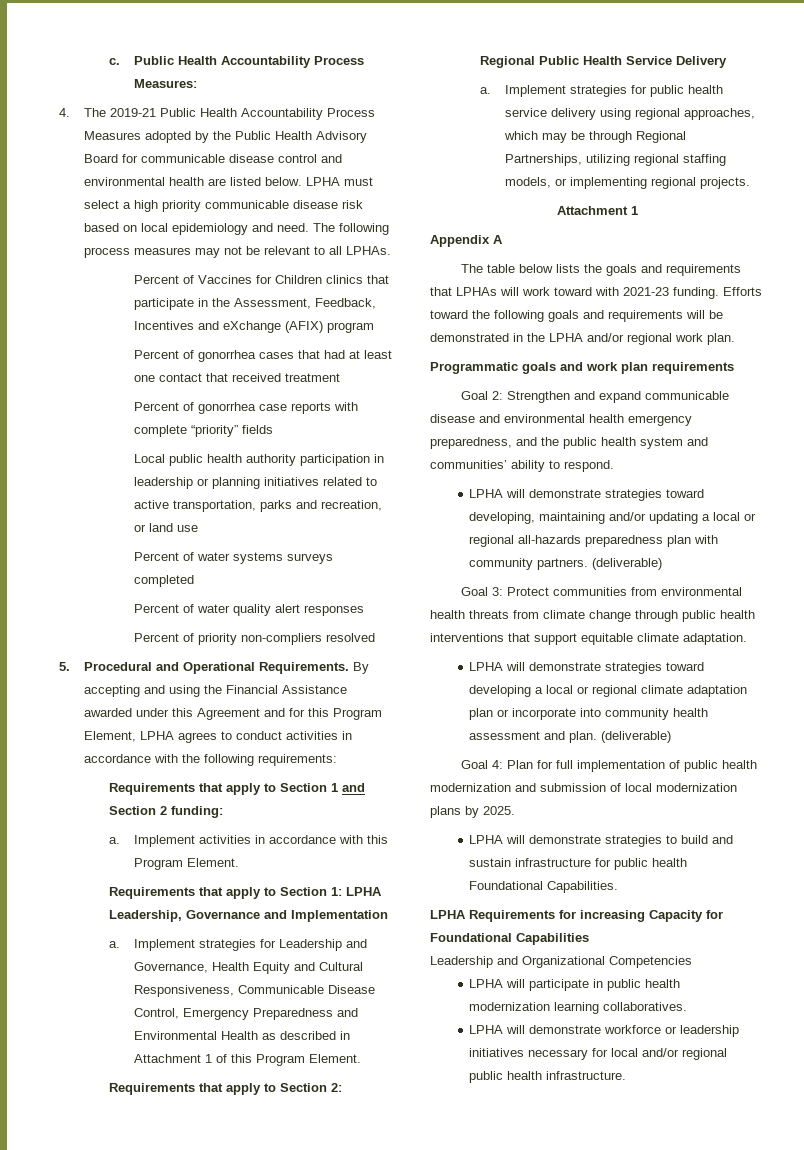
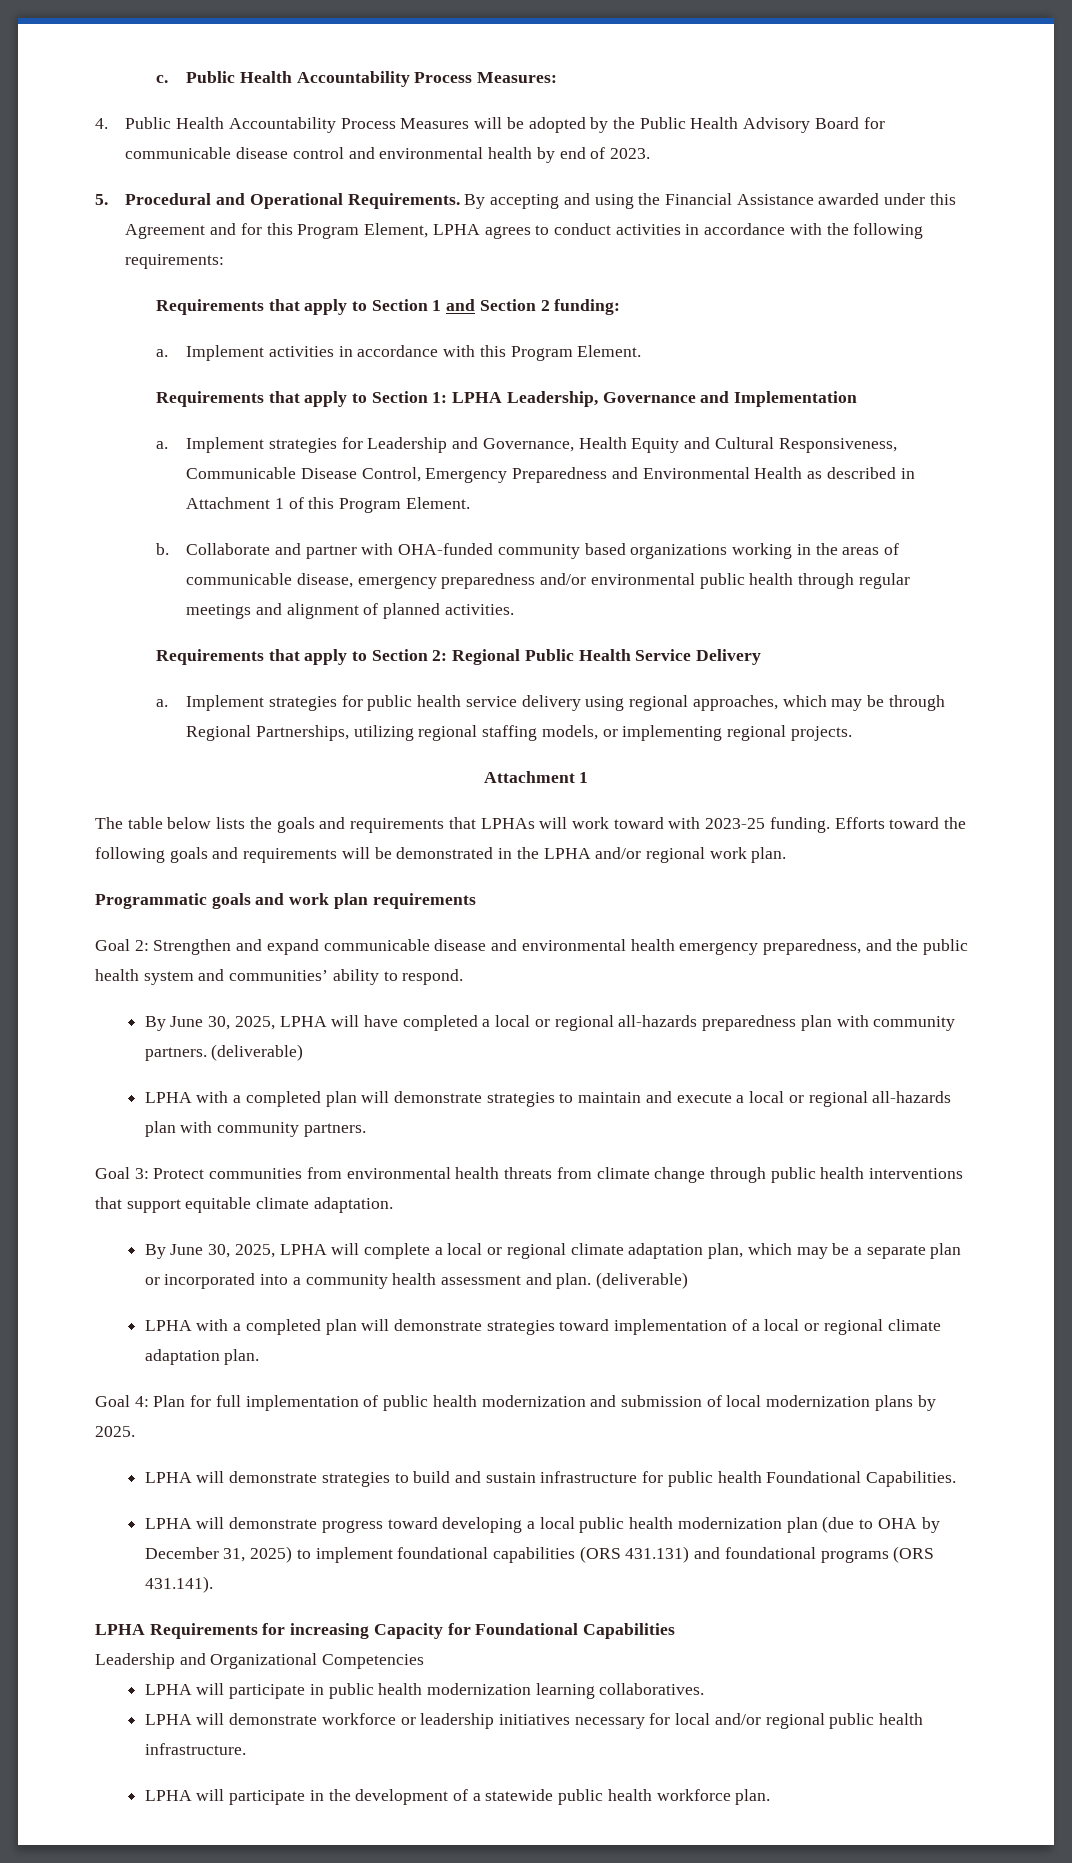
- 4. The 2019-21 Public Health Accountability Process Measures adopted by the Public Health Advisory Board for communicable disease control and environmental health are listed below. LPHA must select a high priority communicable disease risk based on local epidemiology and need. The following process measures may not be relevant to all LPHAs.
- Percent of Vaccines for Children clinics that participate in the Assessment, Feedback, Incentives and eXchange (AFIX) program
- Percent of gonorrhea cases that had at least one contact that received treatment
- Percent of gonorrhea case reports with complete “priority” fields
- Local public health authority participation in leadership or planning initiatives related to active transportation, parks and recreation, or land use
- Percent of water systems surveys completed
- Percent of water quality alert responses
- Percent of priority non-compliers resolved
+ 4. Public Health Accountability Process Measures will be adopted by the Public Health Advisory Board for communicable disease control and environmental health by end of 2023.
+ b. Collaborate and partner with OHA-funded community based organizations working in the areas of communicable disease, emergency preparedness and/or environmental public health through regular meetings and alignment of planned activities.
- Appendix A
- The table below lists the goals and requirements that LPHAs will work toward with 2021-23 funding.
+ The table below lists the goals and requirements that LPHAs will work toward with 2023-25 funding.
- LPHA will demonstrate strategies toward developing, maintaining and/or updating a local or regional all-hazards preparedness plan with community partners.
+ By June 30, 2025, LPHA will have completed a local or regional all-hazards preparedness plan with community partners.
+ LPHA with a completed plan will demonstrate strategies to maintain and execute a local or regional all-hazards plan with community partners.
- LPHA will demonstrate strategies toward developing a local or regional climate adaptation plan or incorporate into community health assessment and plan.
+ By June 30, 2025, LPHA will complete a local or regional climate adaptation plan, which may be a separate plan or incorporated into a community health assessment and plan.
+ LPHA with a completed plan will demonstrate strategies toward implementation of a local or regional climate adaptation plan.
+ LPHA will demonstrate progress toward developing a local public health modernization plan (due to OHA by December 31, 2025) to implement foundational capabilities (ORS 431.131) and foundational programs (ORS 431.141).
+ LPHA will participate in the development of a statewide public health workforce plan.

